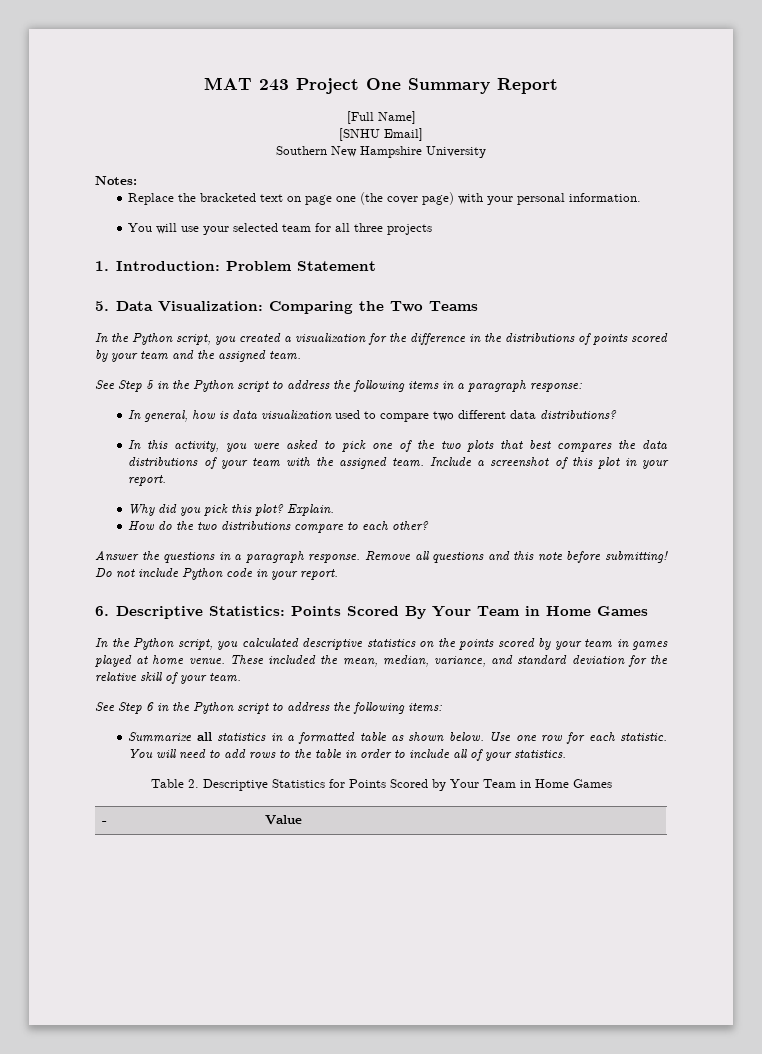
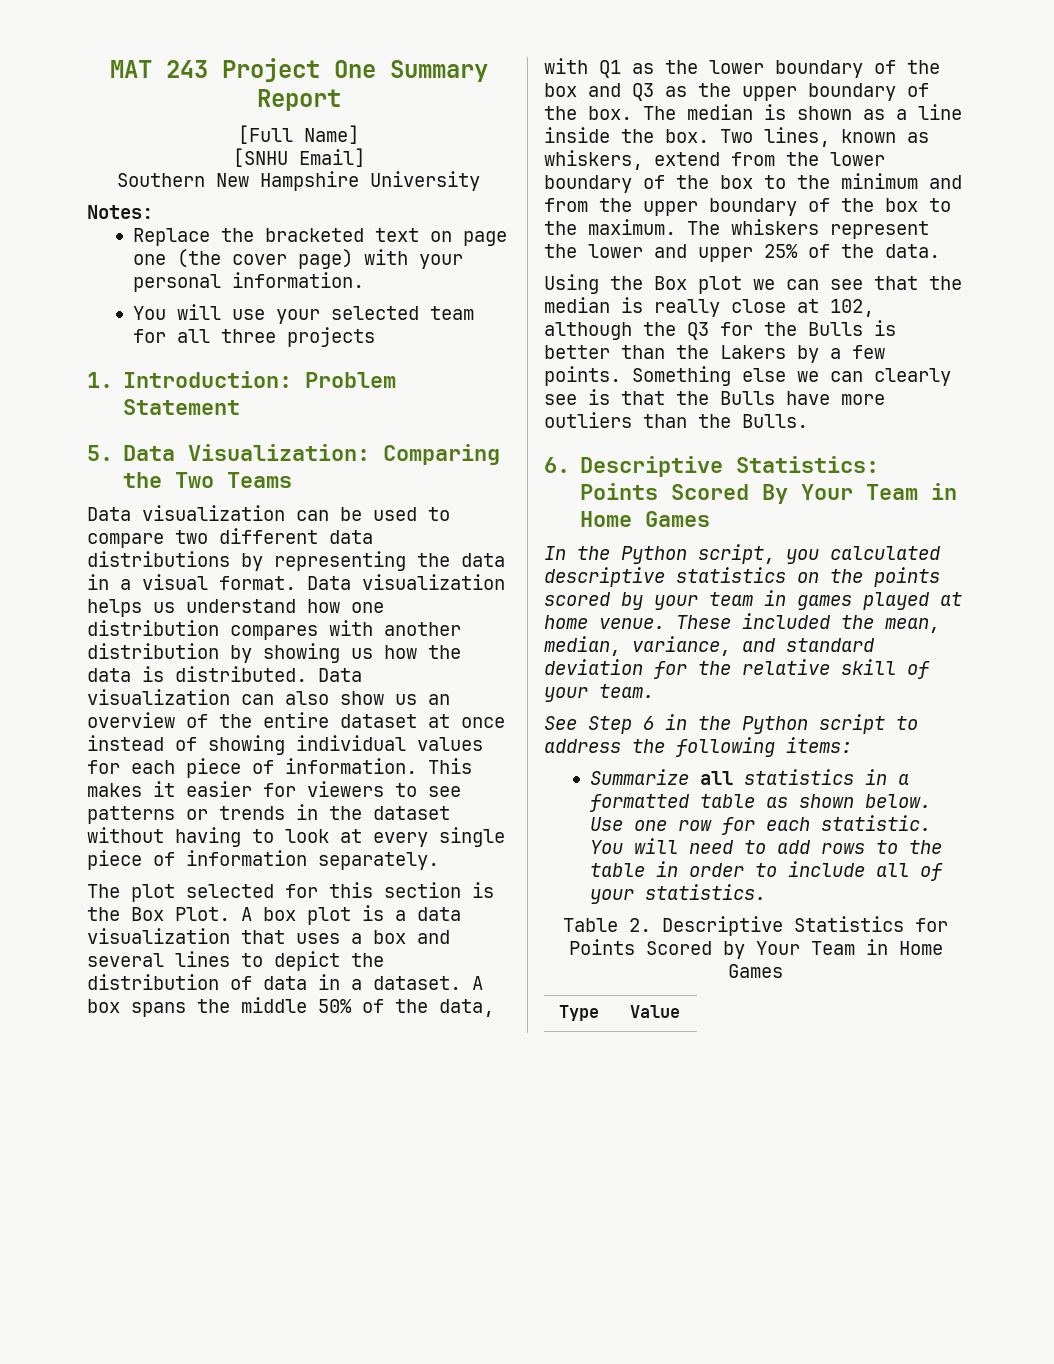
- In the Python script, you created a visualization for the difference in the distributions of points scored by your team and the assigned team.
- See Step 5 in the Python script to address the following items in a paragraph response:
- In general, how is data visualization used to compare two different data distributions?
- In this activity, you were asked to pick one of the two plots that best compares the data distributions of your team with the assigned team. Include a screenshot of this plot in your report.
- Why did you pick this plot? Explain.
- How do the two distributions compare to each other?
- Answer the questions in a paragraph response. Remove all questions and this note before submitting! Do not include Python code in your report.
+ Data visualization can be used to compare two different data distributions by representing the data in a visual format. Data visualization helps us understand how one distribution compares with another distribution by showing us how the data is distributed. Data visualization can also show us an overview of the entire dataset at once instead of showing individual values for each piece of information. This makes it easier for viewers to see patterns or trends in the dataset without having to look at every single piece of information separately.
+ The plot selected for this section is the Box Plot. A box plot is a data visualization that uses a box and several lines to depict the distribution of data in a dataset. A box spans the middle 50% of the data, with Q1 as the lower boundary of the box and Q3 as the upper boundary of the box. The median is shown as a line inside the box. Two lines, known as whiskers, extend from the lower boundary of the box to the minimum and from the upper boundary of the box to the maximum. The whiskers represent the lower and upper 25% of the data.
+ Using the Box plot we can see that the median is really close at 102, although the Q3 for the Bulls is better than the Lakers by a few points. Something else we can clearly see is that the Bulls have more outliers than the Bulls.
- - | Value
+ Type | Value

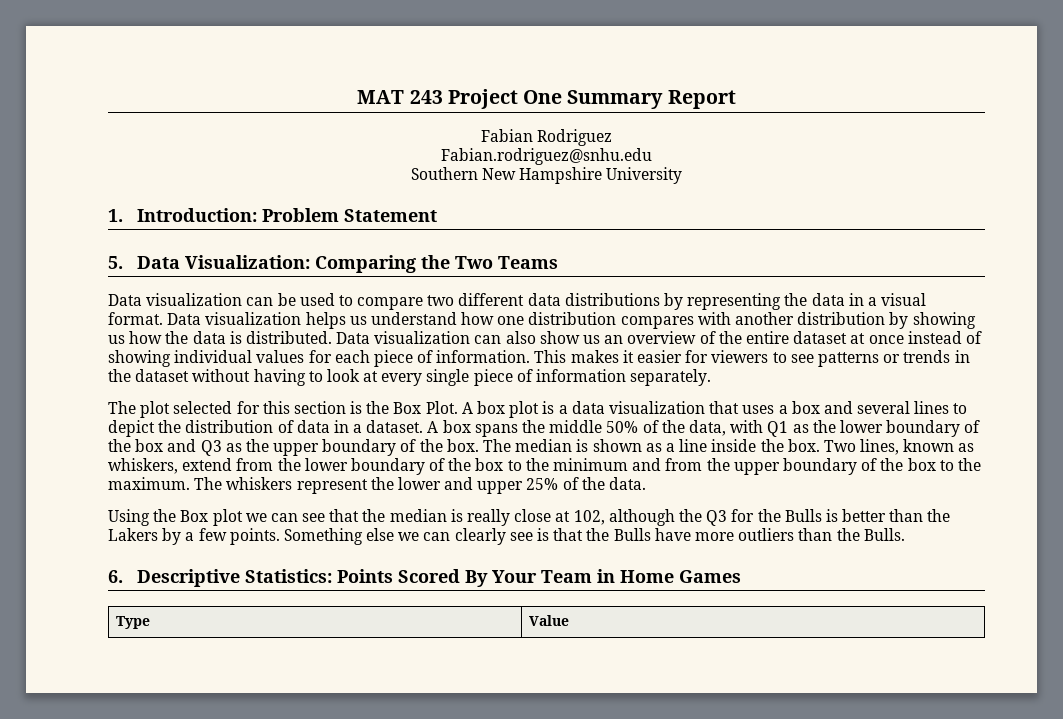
- [Full Name]
- [SNHU Email]
+ Fabian Rodriguez
+ Fabian.rodriguez@snhu.edu
- Notes:
- Replace the bracketed text on page one (the cover page) with your personal information.
- You will use your selected team for all three projects
- In the Python script, you calculated descriptive statistics on the points scored by your team in games played at home venue. These included the mean, median, variance, and standard deviation for the relative skill of your team.
- See Step 6 in the Python script to address the following items:
- Summarize all statistics in a formatted table as shown below. Use one row for each statistic. You will need to add rows to the table in order to include all of your statistics.
- Table 2. Descriptive Statistics for Points Scored by Your Team in Home Games

